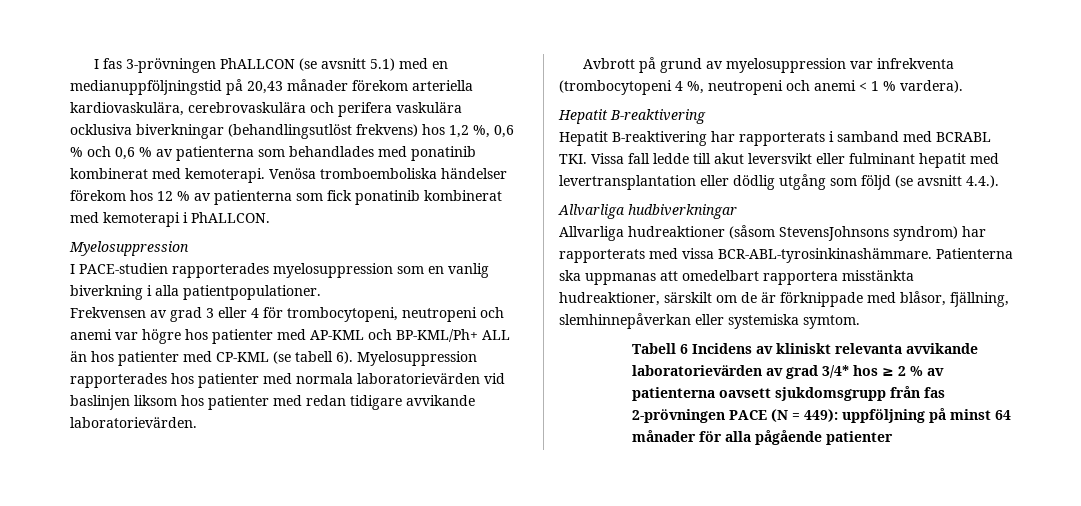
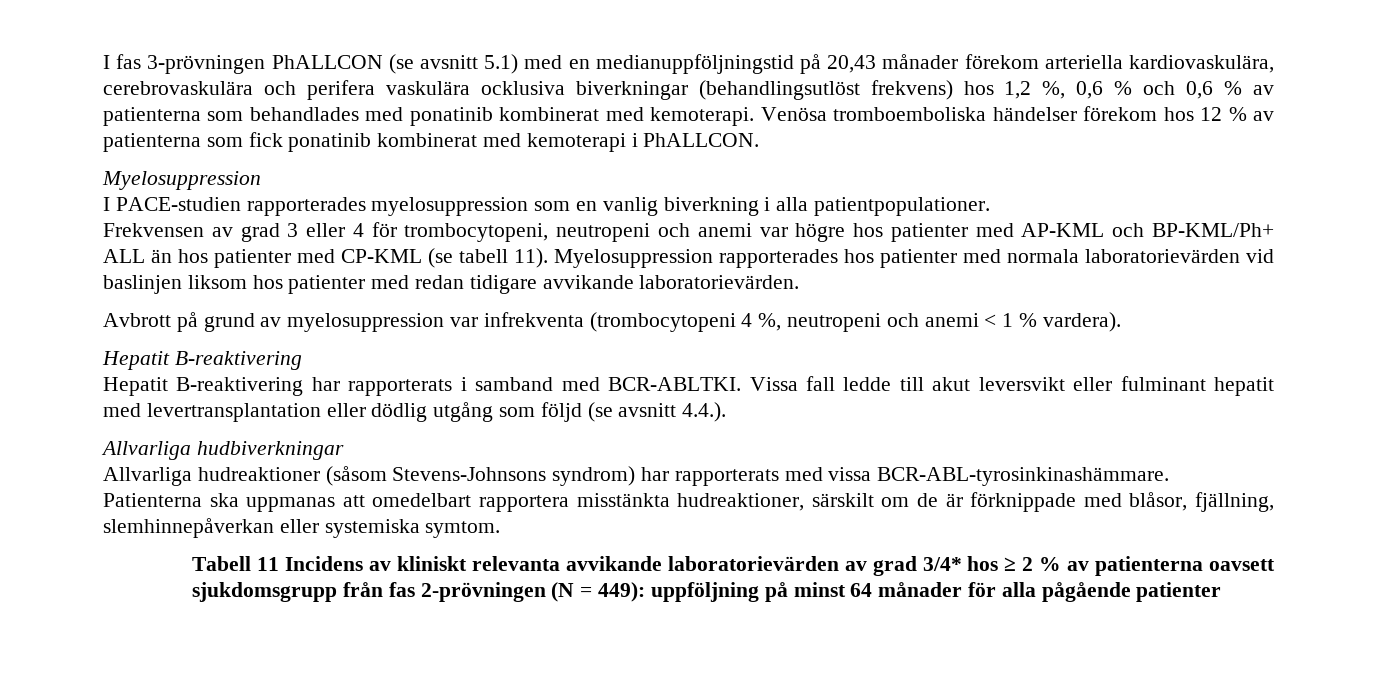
- Frekvensen av grad 3 eller 4 för trombocytopeni, neutropeni och anemi var högre hos patienter med AP-KML och BP-KML/Ph+ ALL än hos patienter med CP-KML (se tabell 6).
+ Frekvensen av grad 3 eller 4 för trombocytopeni, neutropeni och anemi var högre hos patienter med AP-KML och BP-KML/Ph+ ALL än hos patienter med CP-KML (se tabell 11).
- Hepatit B-reaktivering har rapporterats i samband med BCRABL TKI. Vissa fall ledde till akut leversvikt eller fulminant hepatit med levertransplantation eller dödlig utgång som följd (se avsnitt 4.4.).
+ Hepatit B-reaktivering har rapporterats i samband med BCR-ABLTKI. Vissa fall ledde till akut leversvikt eller fulminant hepatit med levertransplantation eller dödlig utgång som följd (se avsnitt 4.4.).
- Allvarliga hudreaktioner (såsom StevensJohnsons syndrom) har rapporterats med vissa BCR-ABL-tyrosinkinashämmare.
+ Allvarliga hudreaktioner (såsom Stevens-Johnsons syndrom) har rapporterats med vissa BCR-ABL-tyrosinkinashämmare.
- Tabell 6 Incidens av kliniskt relevanta avvikande laboratorievärden av grad 3/4* hos ≥ 2 % av patienterna oavsett sjukdomsgrupp från fas 2-prövningen PACE (N = 449): uppföljning på minst 64 månader för alla pågående patienter
+ Tabell 11 Incidens av kliniskt relevanta avvikande laboratorievärden av grad 3/4* hos ≥ 2 % av patienterna oavsett sjukdomsgrupp från fas 2-prövningen (N = 449): uppföljning på minst 64 månader för alla pågående patienter

